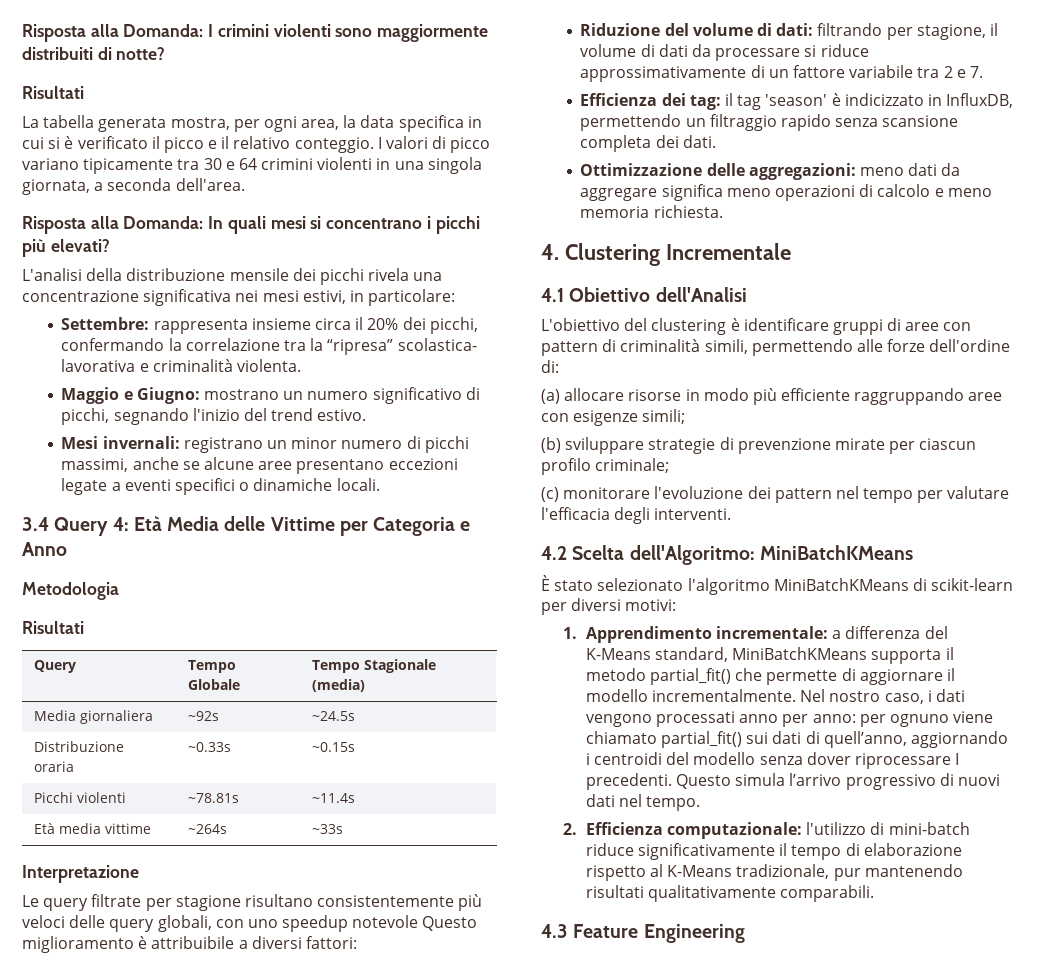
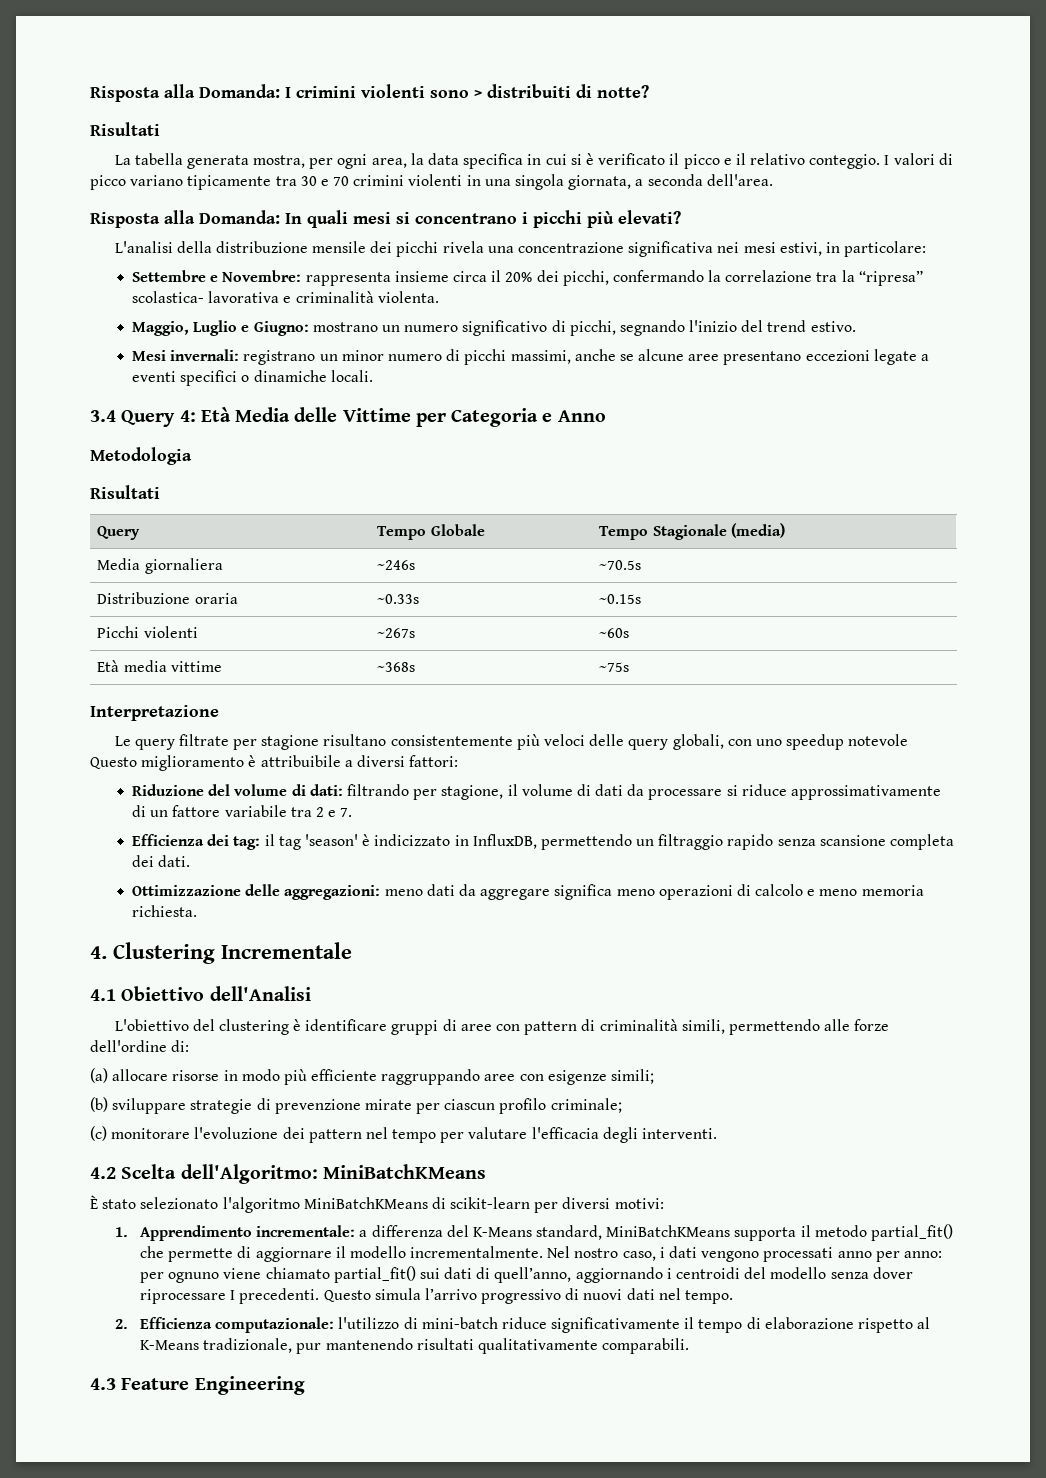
- Risposta alla Domanda: I crimini violenti sono maggiormente distribuiti di notte?
+ Risposta alla Domanda: I crimini violenti sono > distribuiti di notte?
- I valori di picco variano tipicamente tra 30 e 64 crimini violenti in una singola giornata, a seconda dell'area.
+ I valori di picco variano tipicamente tra 30 e 70 crimini violenti in una singola giornata, a seconda dell'area.
- Settembre: rappresenta insieme circa il 20% dei picchi, confermando la correlazione tra la “ripresa” scolastica- lavorativa e criminalità violenta.
+ Settembre e Novembre: rappresenta insieme circa il 20% dei picchi, confermando la correlazione tra la “ripresa” scolastica- lavorativa e criminalità violenta.
- Maggio e Giugno: mostrano un numero significativo di picchi, segnando l'inizio del trend estivo.
+ Maggio, Luglio e Giugno: mostrano un numero significativo di picchi, segnando l'inizio del trend estivo.
- Media giornaliera | ~92s | ~24.5s
+ Media giornaliera | ~246s | ~70.5s
- Picchi violenti | ~78.81s | ~11.4s
+ Picchi violenti | ~267s | ~60s
- Età media vittime | ~264s | ~33s
+ Età media vittime | ~368s | ~75s

